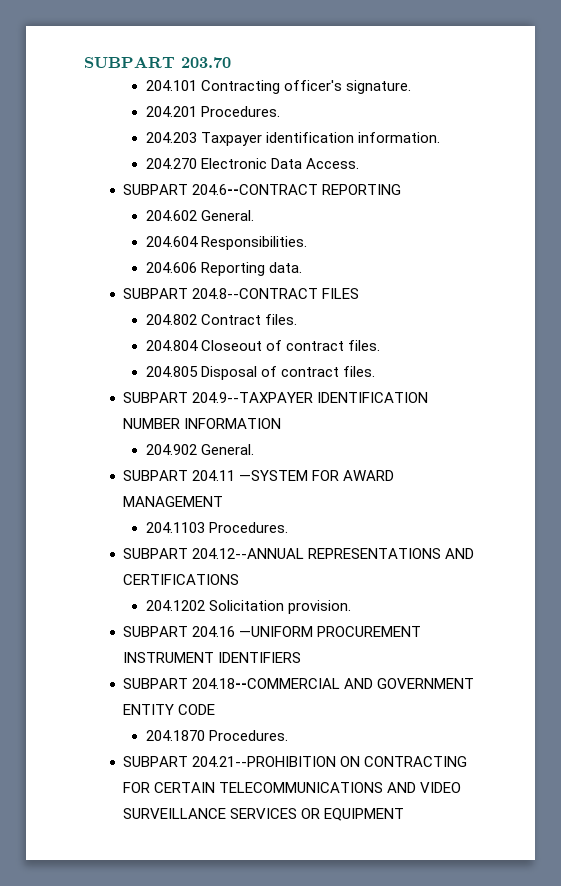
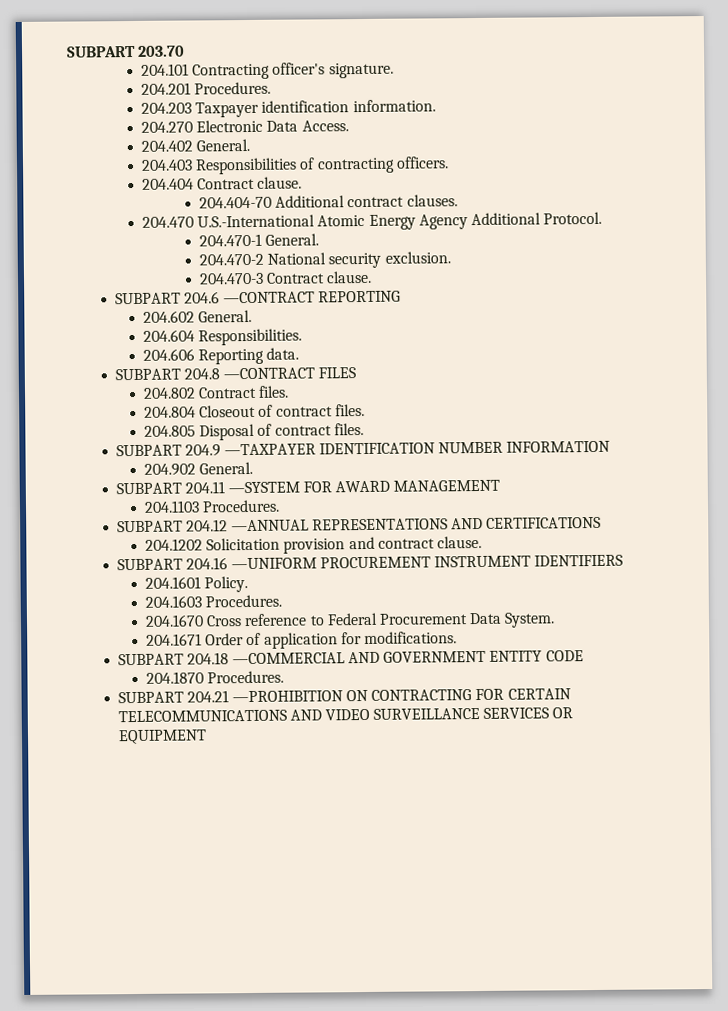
- SUBPART 204.6--CONTRACT REPORTING
+ 204.402 General.
+ 204.403 Responsibilities of contracting officers.
+ 204.404 Contract clause.
+ 204.404-70 Additional contract clauses.
+ 204.470 U.S.-International Atomic Energy Agency Additional Protocol.
+ 204.470-1 General.
+ 204.470-2 National security exclusion.
+ 204.470-3 Contract clause.
+ SUBPART 204.6 —CONTRACT REPORTING
- SUBPART 204.8--CONTRACT FILES
+ SUBPART 204.8 —CONTRACT FILES
- SUBPART 204.9--TAXPAYER IDENTIFICATION NUMBER INFORMATION
+ SUBPART 204.9 —TAXPAYER IDENTIFICATION NUMBER INFORMATION
- SUBPART 204.12--ANNUAL REPRESENTATIONS AND CERTIFICATIONS
+ SUBPART 204.12 —ANNUAL REPRESENTATIONS AND CERTIFICATIONS
- 204.1202 Solicitation provision.
+ 204.1202 Solicitation provision and contract clause.
- SUBPART 204.18--COMMERCIAL AND GOVERNMENT ENTITY CODE
+ 204.1601 Policy.
+ 204.1603 Procedures.
+ 204.1670 Cross reference to Federal Procurement Data System.
+ 204.1671 Order of application for modifications.
+ SUBPART 204.18 —COMMERCIAL AND GOVERNMENT ENTITY CODE
- SUBPART 204.21--PROHIBITION ON CONTRACTING FOR CERTAIN TELECOMMUNICATIONS AND VIDEO SURVEILLANCE SERVICES OR EQUIPMENT
+ SUBPART 204.21 —PROHIBITION ON CONTRACTING FOR CERTAIN TELECOMMUNICATIONS AND VIDEO SURVEILLANCE SERVICES OR EQUIPMENT

